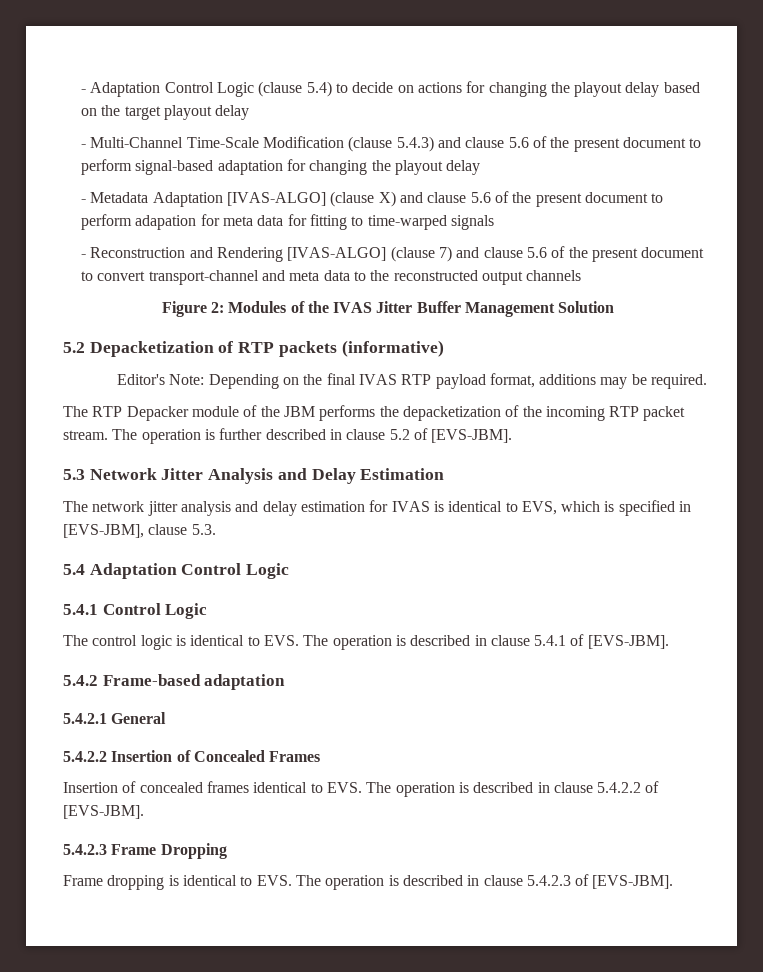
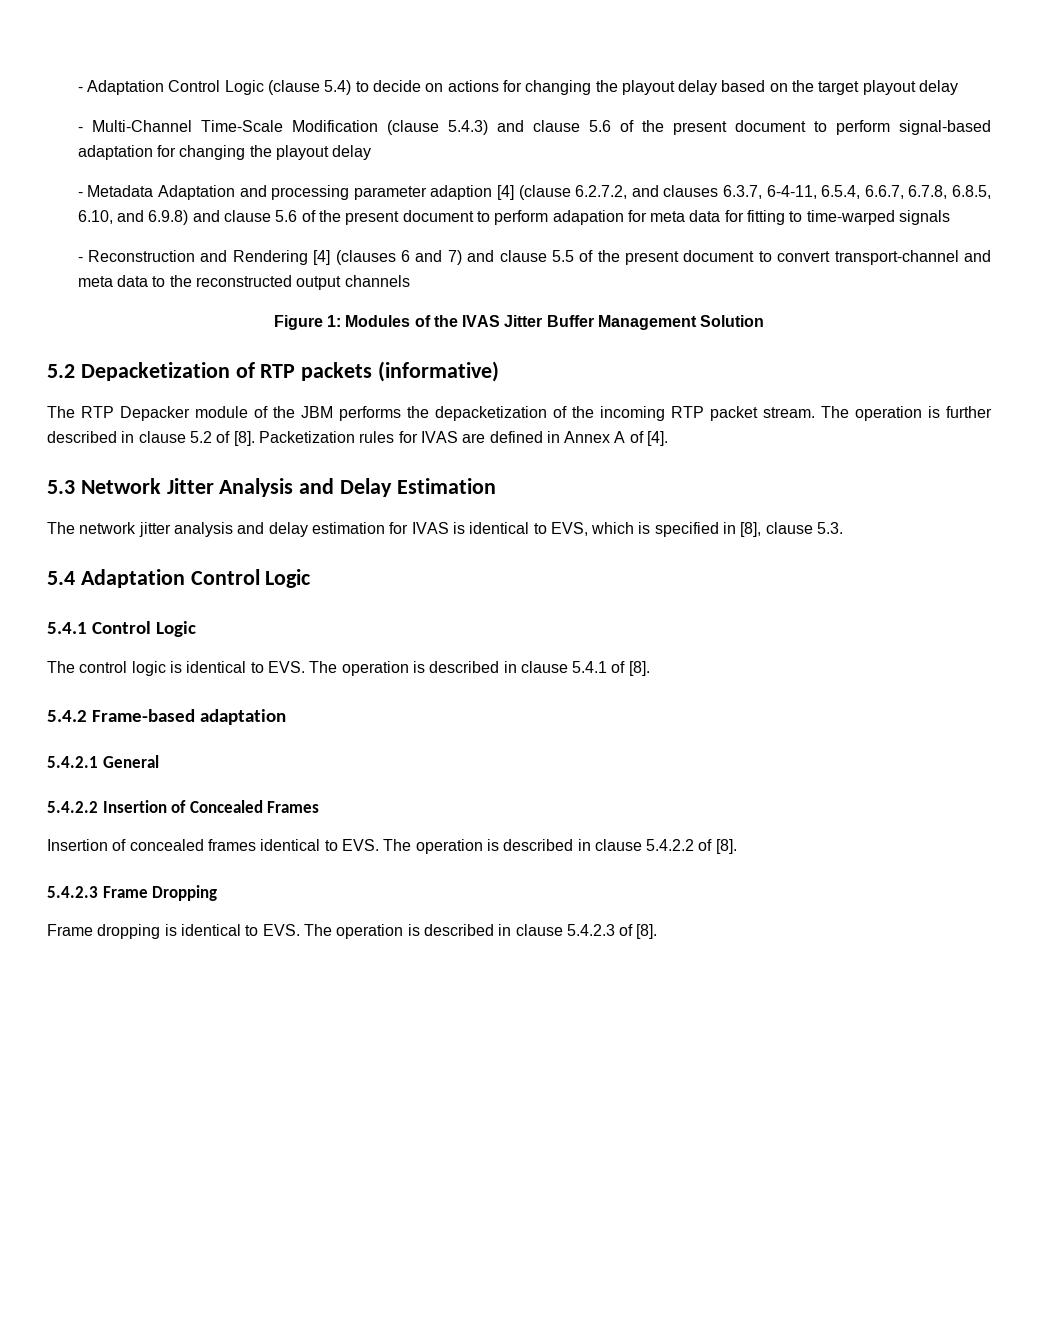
- - Metadata Adaptation [IVAS-ALGO] (clause X) and clause 5.6 of the present document to perform adapation for meta data for fitting to time-warped signals
+ - Metadata Adaptation and processing parameter adaption [4] (clause 6.2.7.2, and clauses 6.3.7, 6-4-11, 6.5.4, 6.6.7, 6.7.8, 6.8.5, 6.10, and 6.9.8) and clause 5.6 of the present document to perform adapation for meta data for fitting to time-warped signals
- - Reconstruction and Rendering [IVAS-ALGO] (clause 7) and clause 5.6 of the present document to convert transport-channel and meta data to the reconstructed output channels
+ - Reconstruction and Rendering [4] (clauses 6 and 7) and clause 5.5 of the present document to convert transport-channel and meta data to the reconstructed output channels
- Figure 2: Modules of the IVAS Jitter Buffer Management Solution
+ Figure 1: Modules of the IVAS Jitter Buffer Management Solution
- Editor's Note: Depending on the final IVAS RTP payload format, additions may be required.
- The operation is further described in clause 5.2 of [EVS-JBM].
+ The operation is further described in clause 5.2 of [8]. Packetization rules for IVAS are defined in Annex A of [4].
- The network jitter analysis and delay estimation for IVAS is identical to EVS, which is specified in [EVS-JBM], clause 5.3.
+ The network jitter analysis and delay estimation for IVAS is identical to EVS, which is specified in [8], clause 5.3.
- The control logic is identical to EVS. The operation is described in clause 5.4.1 of [EVS-JBM].
+ The control logic is identical to EVS. The operation is described in clause 5.4.1 of [8].
- Insertion of concealed frames identical to EVS. The operation is described in clause 5.4.2.2 of [EVS-JBM].
+ Insertion of concealed frames identical to EVS. The operation is described in clause 5.4.2.2 of [8].
- Frame dropping is identical to EVS. The operation is described in clause 5.4.2.3 of [EVS-JBM].
+ Frame dropping is identical to EVS. The operation is described in clause 5.4.2.3 of [8].

